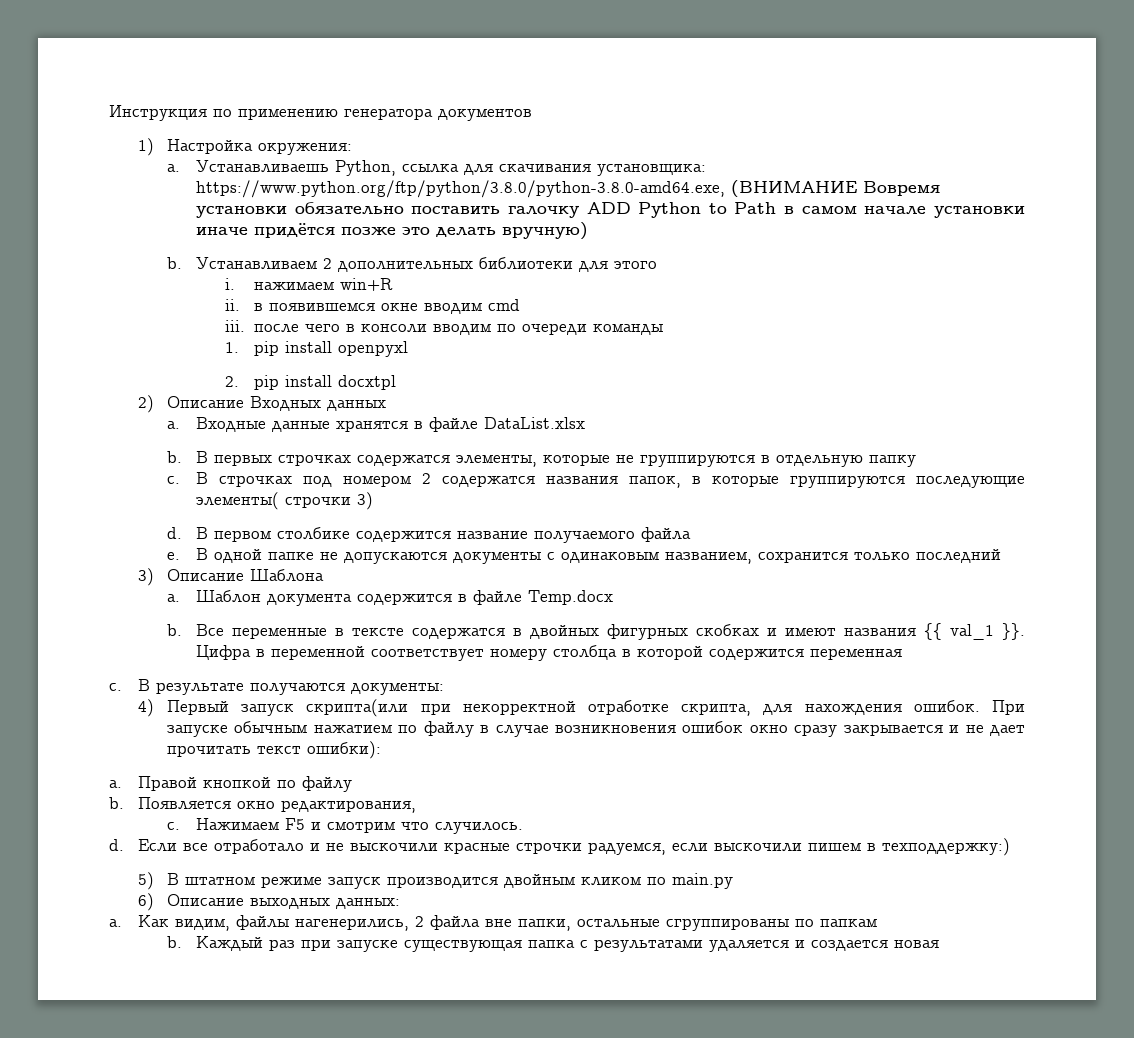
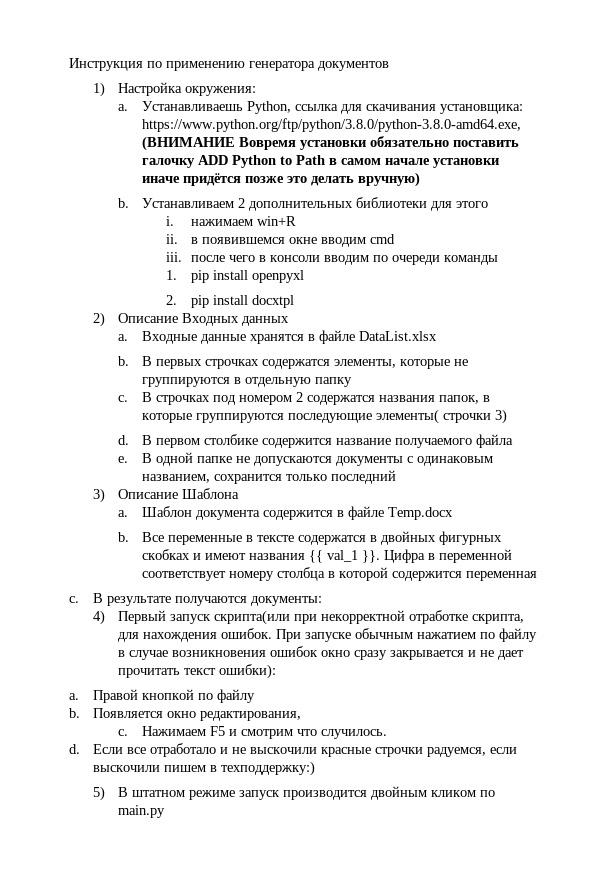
- 6) Описание выходных данных:
- a. Как видим, файлы нагенерились, 2 файла вне папки, остальные сгруппированы по папкам
- b. Каждый раз при запуске существующая папка с результатами удаляется и создается новая

